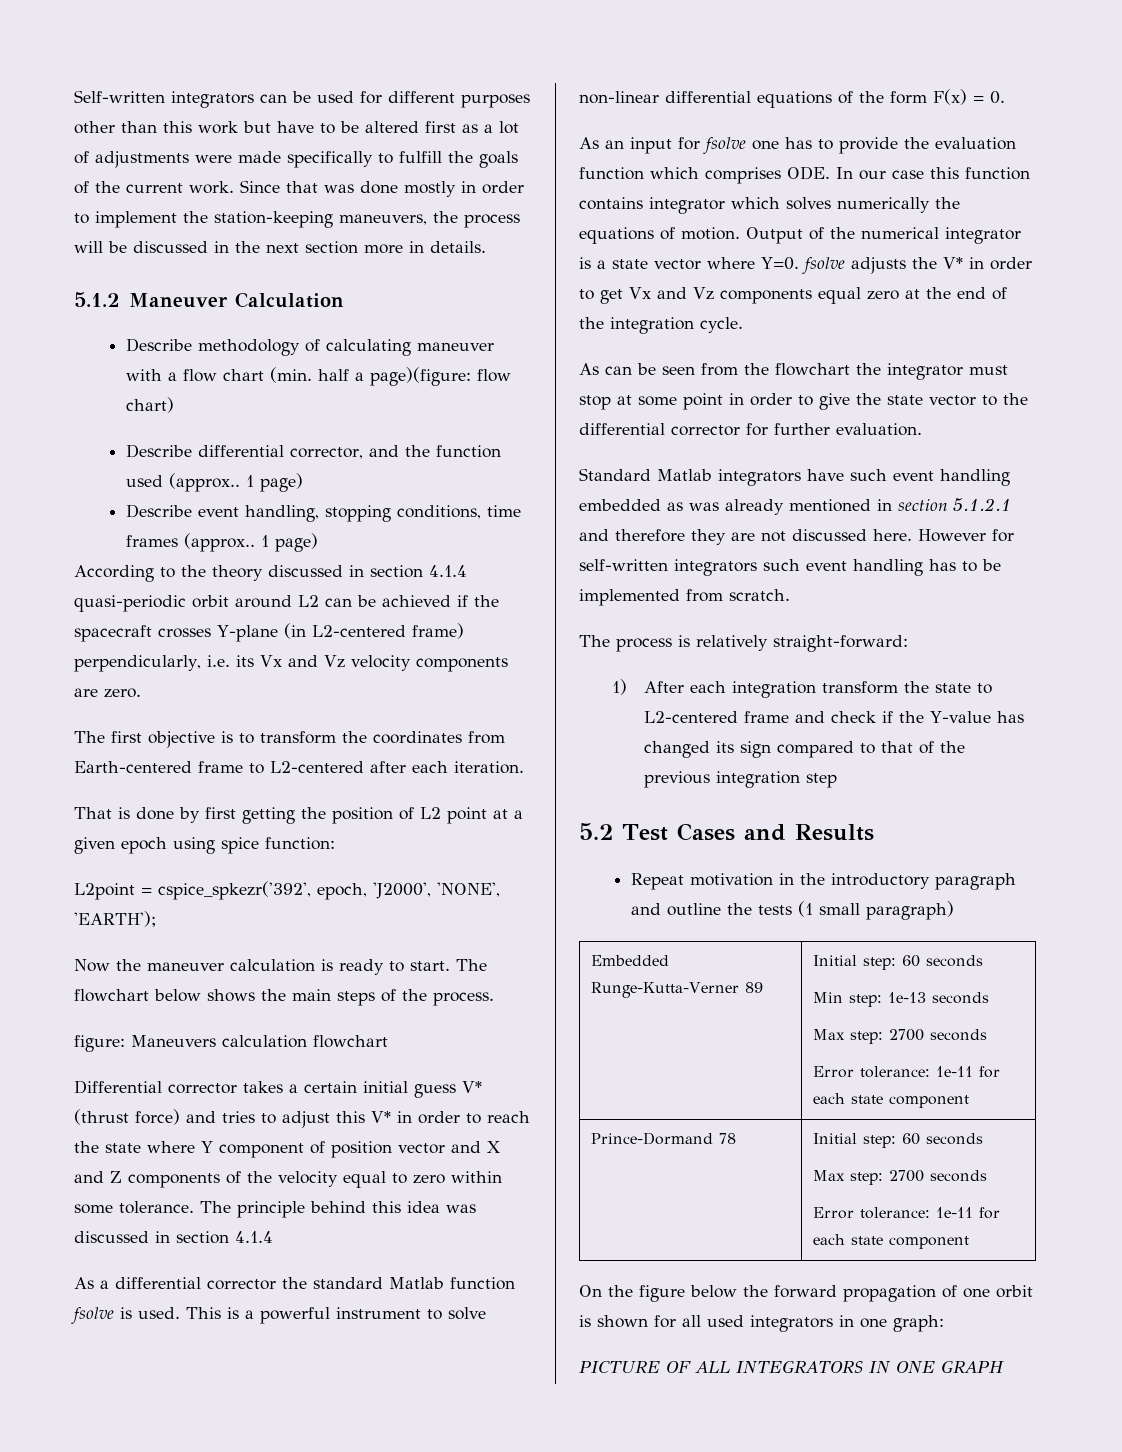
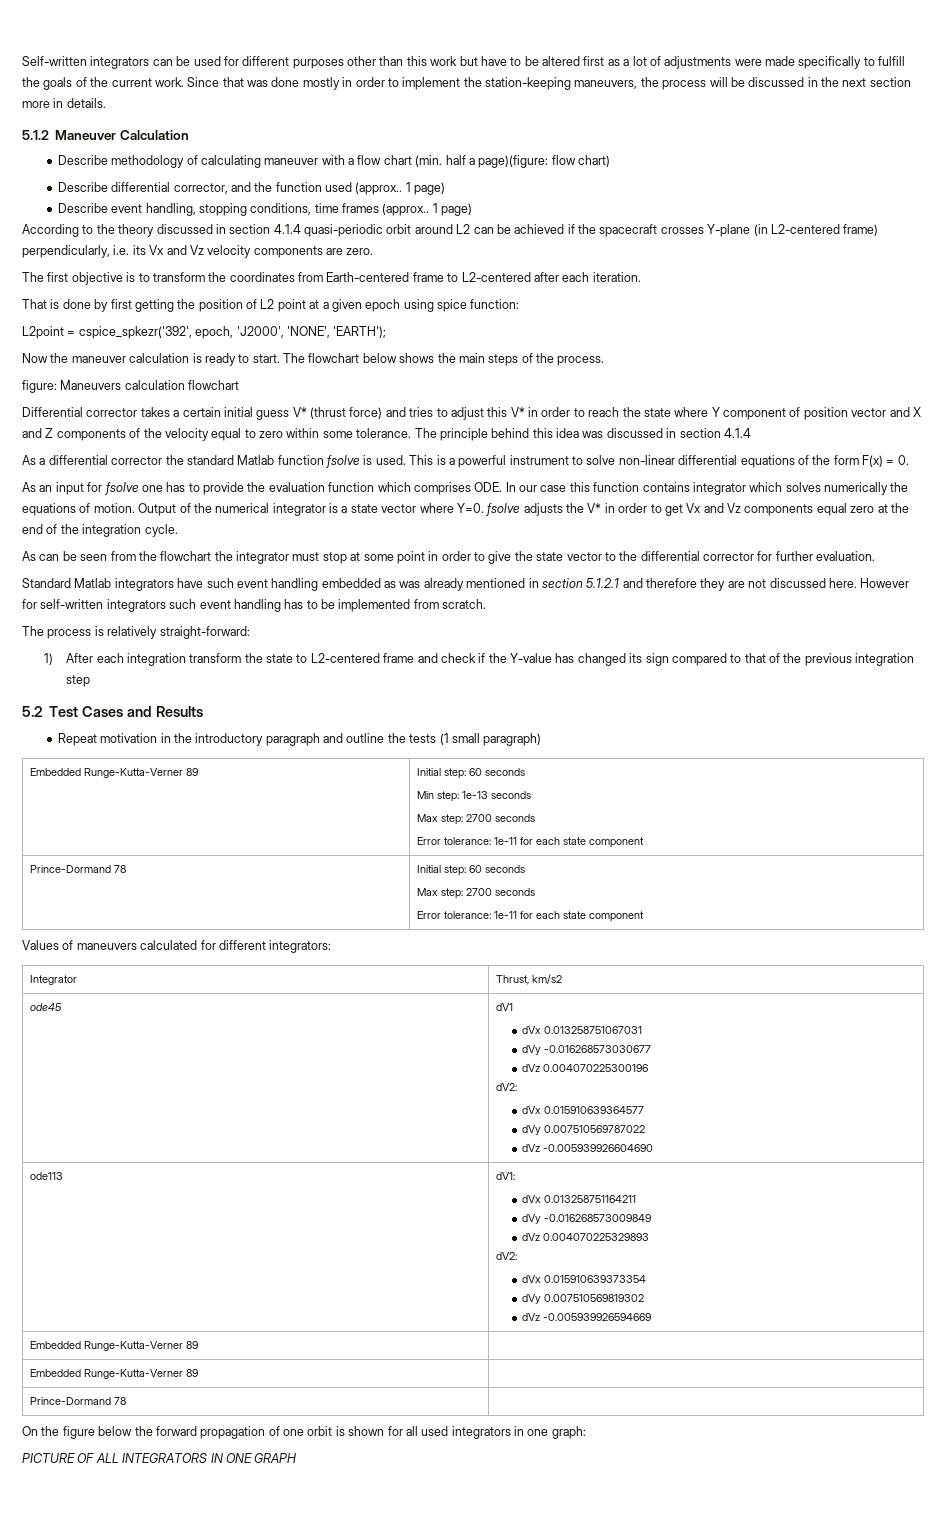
+ Values of maneuvers calculated for different integrators:
+ Integrator | Thrust, km/s2
+ ode45 | dV1
+ dVx 0.013258751067031
+ dVy -0.016268573030677
+ dVz 0.004070225300196
+ dV2:
+ dVx 0.015910639364577
+ dVy 0.007510569787022
+ dVz -0.005939926604690
+ ode113 | dV1:
+ dVx 0.013258751164211
+ dVy -0.016268573009849
+ dVz 0.004070225329893
+ dV2:
+ dVx 0.015910639373354
+ dVy 0.007510569819302
+ dVz -0.005939926594669
+ Embedded Runge-Kutta-Verner 89 |
+ Embedded Runge-Kutta-Verner 89 |
+ Prince-Dormand 78 |

